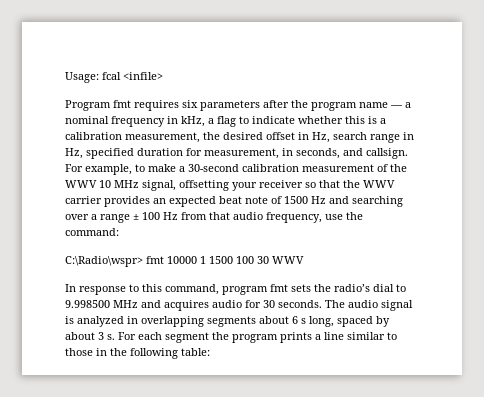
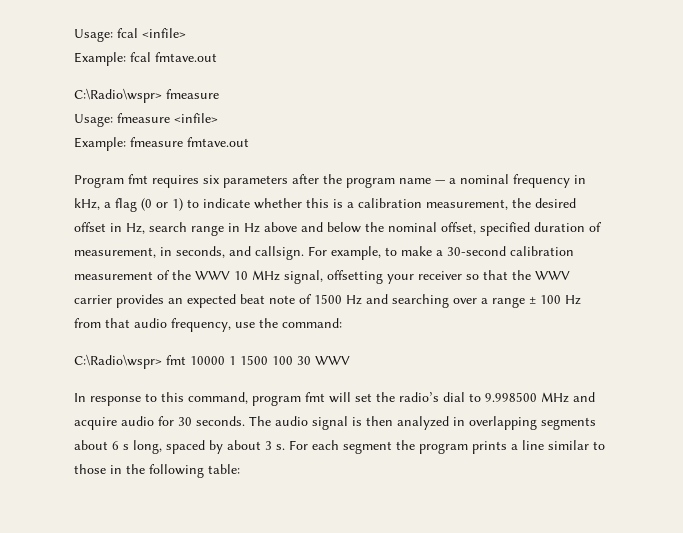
+ Example: fcal fmtave.out
+ C:\Radio\wspr> fmeasure
+ Usage: fmeasure <infile>
+ Example: fmeasure fmtave.out
- Program fmt requires six parameters after the program name — a nominal frequency in kHz, a flag to indicate whether this is a calibration measurement, the desired offset in Hz, search range in Hz, specified duration for measurement, in seconds, and callsign.
+ Program fmt requires six parameters after the program name — a nominal frequency in kHz, a flag (0 or 1) to indicate whether this is a calibration measurement, the desired offset in Hz, search range in Hz above and below the nominal offset, specified duration of measurement, in seconds, and callsign.
- In response to this command, program fmt sets the radio’s dial to 9.998500 MHz and acquires audio for 30 seconds.
+ In response to this command, program fmt will set the radio’s dial to 9.998500 MHz and acquire audio for 30 seconds.
- The audio signal is analyzed in overlapping segments about 6 s long, spaced by about 3 s.
+ The audio signal is then analyzed in overlapping segments about 6 s long, spaced by about 3 s.

